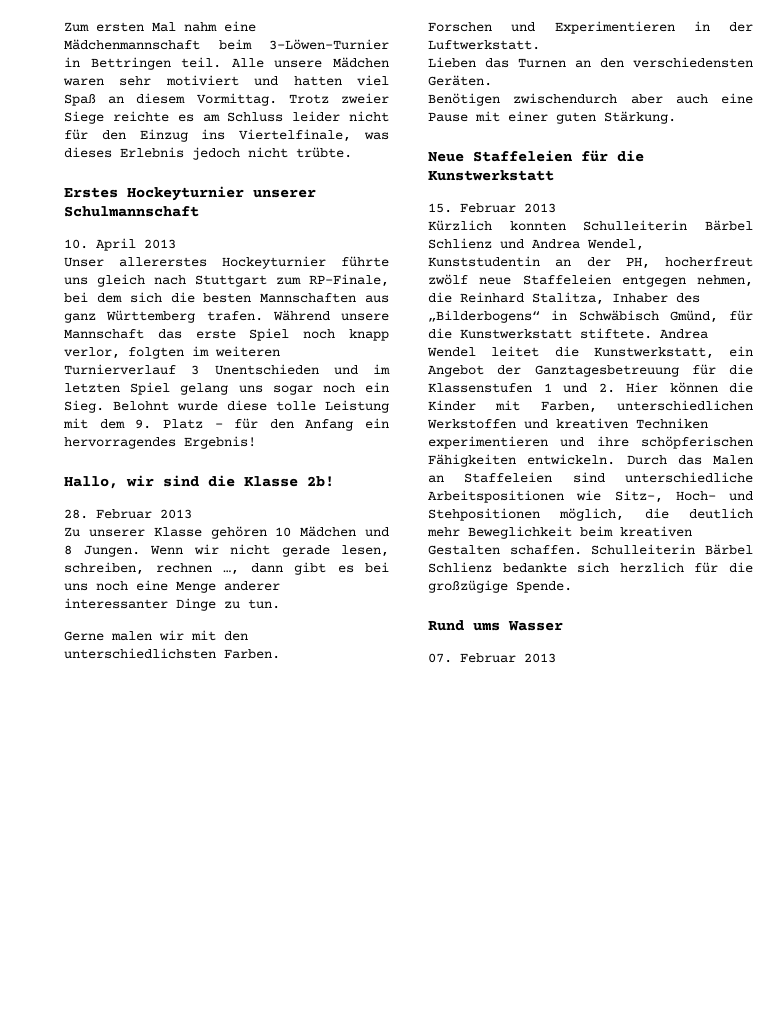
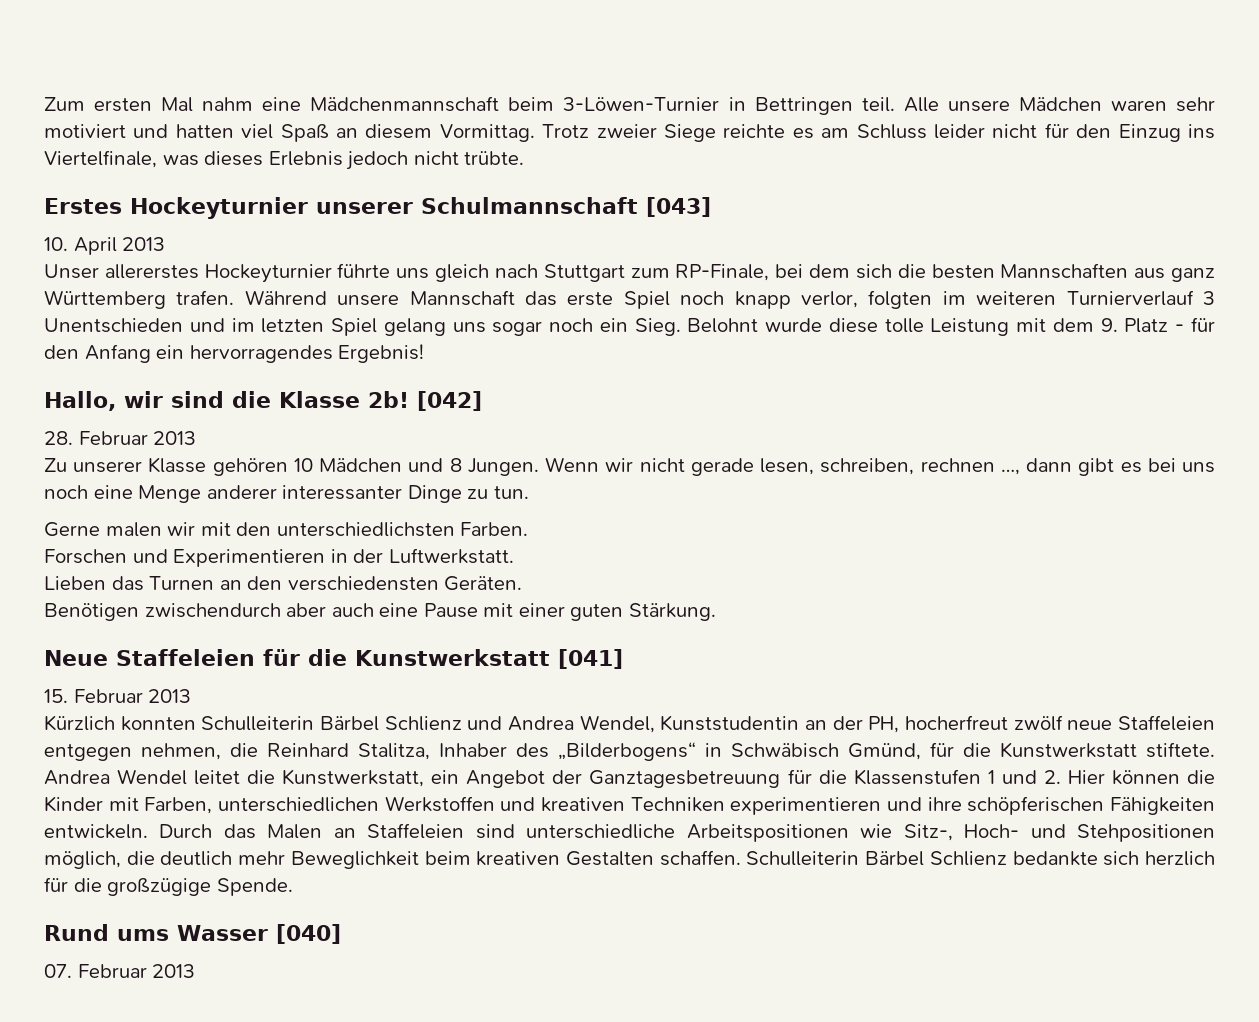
- Erstes Hockeyturnier unserer Schulmannschaft
+ Erstes Hockeyturnier unserer Schulmannschaft [043]
+ [042]
- Neue Staffeleien für die Kunstwerkstatt
+ Neue Staffeleien für die Kunstwerkstatt [041]
- Rund ums Wasser
+ Rund ums Wasser [040]

